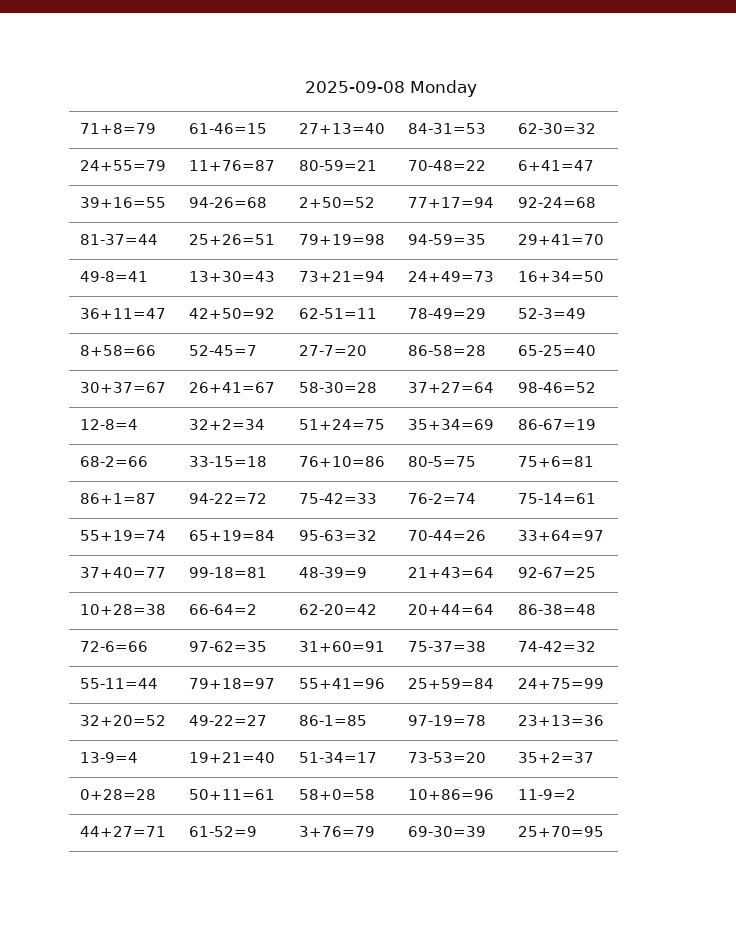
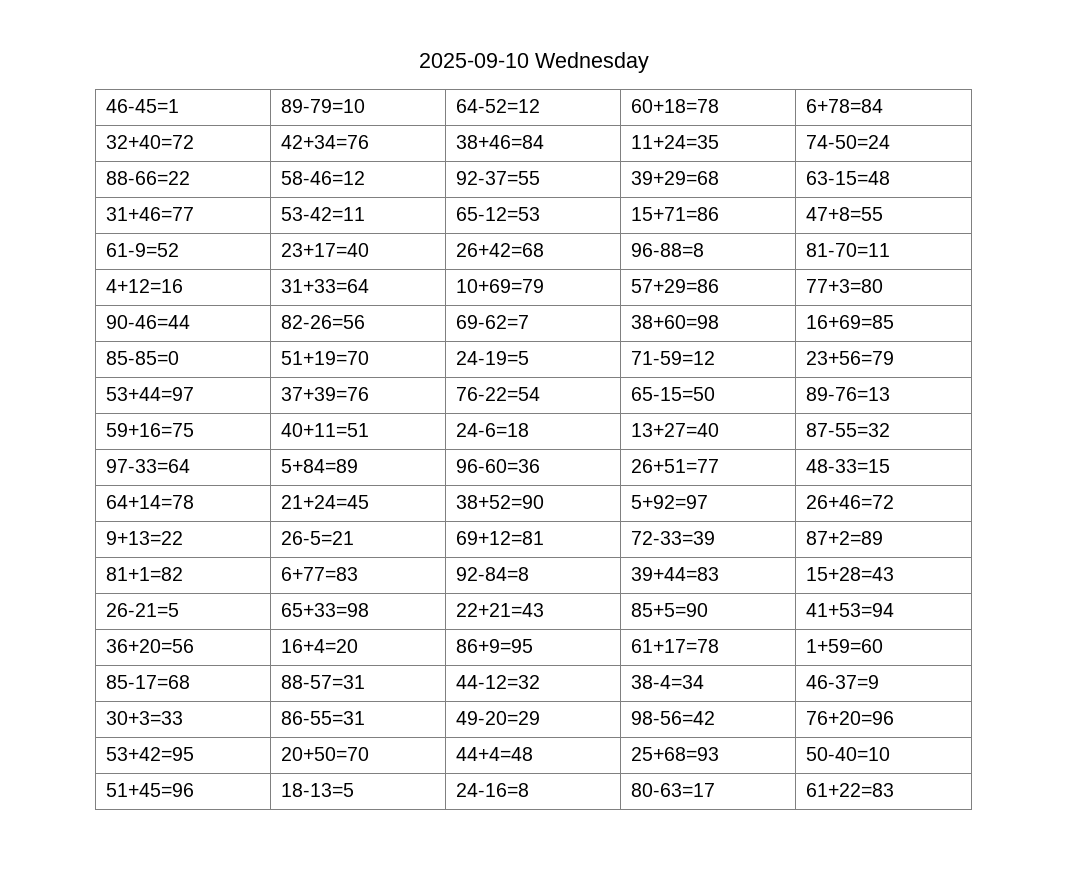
- 2025-09-08 Monday
- 71+8=79 | 61-46=15 | 27+13=40 | 84-31=53 | 62-30=32
- 24+55=79 | 11+76=87 | 80-59=21 | 70-48=22 | 6+41=47
- 39+16=55 | 94-26=68 | 2+50=52 | 77+17=94 | 92-24=68
- 81-37=44 | 25+26=51 | 79+19=98 | 94-59=35 | 29+41=70
- 49-8=41 | 13+30=43 | 73+21=94 | 24+49=73 | 16+34=50
- 36+11=47 | 42+50=92 | 62-51=11 | 78-49=29 | 52-3=49
- 8+58=66 | 52-45=7 | 27-7=20 | 86-58=28 | 65-25=40
- 30+37=67 | 26+41=67 | 58-30=28 | 37+27=64 | 98-46=52
- 12-8=4 | 32+2=34 | 51+24=75 | 35+34=69 | 86-67=19
- 68-2=66 | 33-15=18 | 76+10=86 | 80-5=75 | 75+6=81
- 86+1=87 | 94-22=72 | 75-42=33 | 76-2=74 | 75-14=61
- 55+19=74 | 65+19=84 | 95-63=32 | 70-44=26 | 33+64=97
- 37+40=77 | 99-18=81 | 48-39=9 | 21+43=64 | 92-67=25
- 10+28=38 | 66-64=2 | 62-20=42 | 20+44=64 | 86-38=48
- 72-6=66 | 97-62=35 | 31+60=91 | 75-37=38 | 74-42=32
- 55-11=44 | 79+18=97 | 55+41=96 | 25+59=84 | 24+75=99
- 32+20=52 | 49-22=27 | 86-1=85 | 97-19=78 | 23+13=36
- 13-9=4 | 19+21=40 | 51-34=17 | 73-53=20 | 35+2=37
- 0+28=28 | 50+11=61 | 58+0=58 | 10+86=96 | 11-9=2
- 44+27=71 | 61-52=9 | 3+76=79 | 69-30=39 | 25+70=95
+ 2025-09-10 Wednesday
+ 46-45=1 | 89-79=10 | 64-52=12 | 60+18=78 | 6+78=84
+ 32+40=72 | 42+34=76 | 38+46=84 | 11+24=35 | 74-50=24
+ 88-66=22 | 58-46=12 | 92-37=55 | 39+29=68 | 63-15=48
+ 31+46=77 | 53-42=11 | 65-12=53 | 15+71=86 | 47+8=55
+ 61-9=52 | 23+17=40 | 26+42=68 | 96-88=8 | 81-70=11
+ 4+12=16 | 31+33=64 | 10+69=79 | 57+29=86 | 77+3=80
+ 90-46=44 | 82-26=56 | 69-62=7 | 38+60=98 | 16+69=85
+ 85-85=0 | 51+19=70 | 24-19=5 | 71-59=12 | 23+56=79
+ 53+44=97 | 37+39=76 | 76-22=54 | 65-15=50 | 89-76=13
+ 59+16=75 | 40+11=51 | 24-6=18 | 13+27=40 | 87-55=32
+ 97-33=64 | 5+84=89 | 96-60=36 | 26+51=77 | 48-33=15
+ 64+14=78 | 21+24=45 | 38+52=90 | 5+92=97 | 26+46=72
+ 9+13=22 | 26-5=21 | 69+12=81 | 72-33=39 | 87+2=89
+ 81+1=82 | 6+77=83 | 92-84=8 | 39+44=83 | 15+28=43
+ 26-21=5 | 65+33=98 | 22+21=43 | 85+5=90 | 41+53=94
+ 36+20=56 | 16+4=20 | 86+9=95 | 61+17=78 | 1+59=60
+ 85-17=68 | 88-57=31 | 44-12=32 | 38-4=34 | 46-37=9
+ 30+3=33 | 86-55=31 | 49-20=29 | 98-56=42 | 76+20=96
+ 53+42=95 | 20+50=70 | 44+4=48 | 25+68=93 | 50-40=10
+ 51+45=96 | 18-13=5 | 24-16=8 | 80-63=17 | 61+22=83

